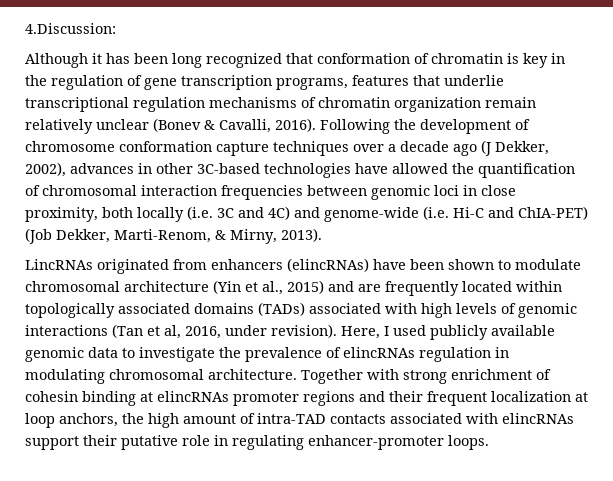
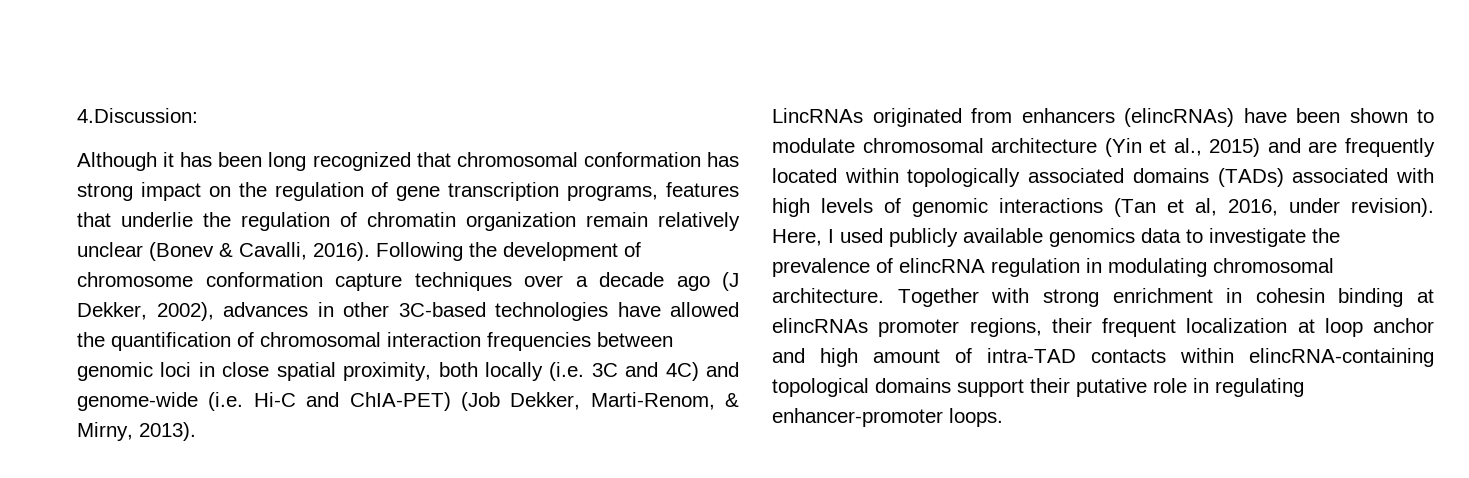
- Although it has been long recognized that conformation of chromatin is key in the regulation of gene transcription programs, features that underlie transcriptional regulation mechanisms of chromatin organization remain relatively unclear (Bonev & Cavalli, 2016).
+ Although it has been long recognized that chromosomal conformation has strong impact on the regulation of gene transcription programs, features that underlie the regulation of chromatin organization remain relatively unclear (Bonev & Cavalli, 2016).
- Following the development of chromosome conformation capture techniques over a decade ago (J Dekker, 2002), advances in other 3C-based technologies have allowed the quantification of chromosomal interaction frequencies between genomic loci in close proximity, both locally (i.e. 3C and 4C) and genome-wide (i.e. Hi-C and ChIA-PET) (Job Dekker, Marti-Renom, & Mirny, 2013).
+ Following the development of chromosome conformation capture techniques over a decade ago (J Dekker, 2002), advances in other 3C-based technologies have allowed the quantification of chromosomal interaction frequencies between genomic loci in close spatial proximity, both locally (i.e. 3C and 4C) and genome-wide (i.e. Hi-C and ChIA-PET) (Job Dekker, Marti-Renom, & Mirny, 2013).
- Here, I used publicly available genomic data to investigate the prevalence of elincRNAs regulation in modulating chromosomal architecture.
+ Here, I used publicly available genomics data to investigate the prevalence of elincRNA regulation in modulating chromosomal architecture.
- Together with strong enrichment of cohesin binding at elincRNAs promoter regions and their frequent localization at loop anchors, the high amount of intra-TAD contacts associated with elincRNAs support their putative role in regulating enhancer-promoter loops.
+ Together with strong enrichment in cohesin binding at elincRNAs promoter regions, their frequent localization at loop anchor and high amount of intra-TAD contacts within elincRNA-containing topological domains support their putative role in regulating enhancer-promoter loops.

